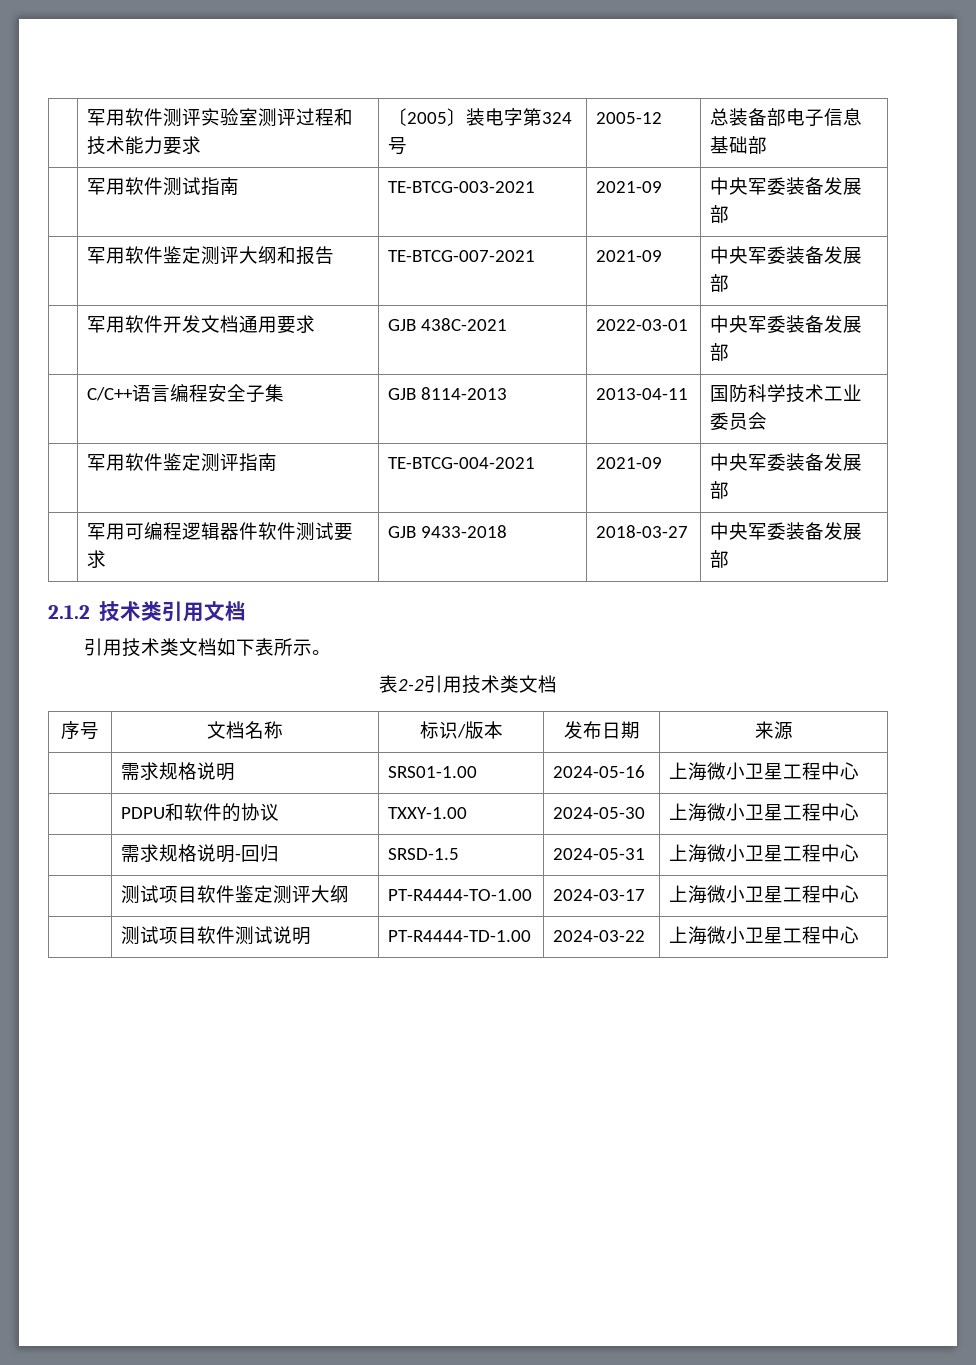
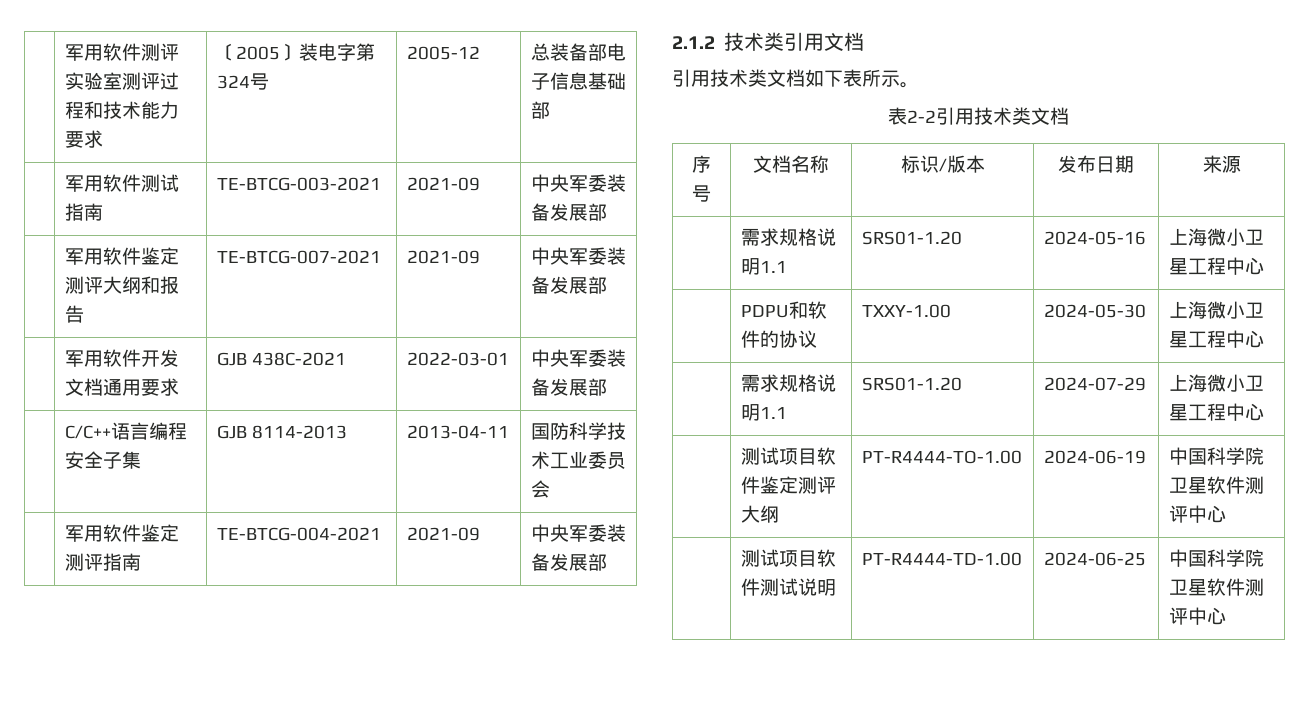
- | 军用可编程逻辑器件软件测试要求 | GJB 9433-2018 | 2018-03-27 | 中央军委装备发展部
- | 需求规格说明 | SRS01-1.00 | 2024-05-16 | 上海微小卫星工程中心
+ | 需求规格说明1.1 | SRS01-1.20 | 2024-05-16 | 上海微小卫星工程中心
- | 需求规格说明-回归 | SRSD-1.5 | 2024-05-31 | 上海微小卫星工程中心
+ | 需求规格说明1.1 | SRS01-1.20 | 2024-07-29 | 上海微小卫星工程中心
- | 测试项目软件鉴定测评大纲 | PT-R4444-TO-1.00 | 2024-03-17 | 上海微小卫星工程中心
+ | 测试项目软件鉴定测评大纲 | PT-R4444-TO-1.00 | 2024-06-19 | 中国科学院卫星软件测评中心
- | 测试项目软件测试说明 | PT-R4444-TD-1.00 | 2024-03-22 | 上海微小卫星工程中心
+ | 测试项目软件测试说明 | PT-R4444-TD-1.00 | 2024-06-25 | 中国科学院卫星软件测评中心

